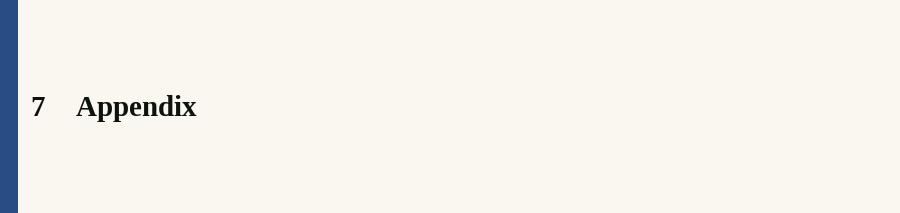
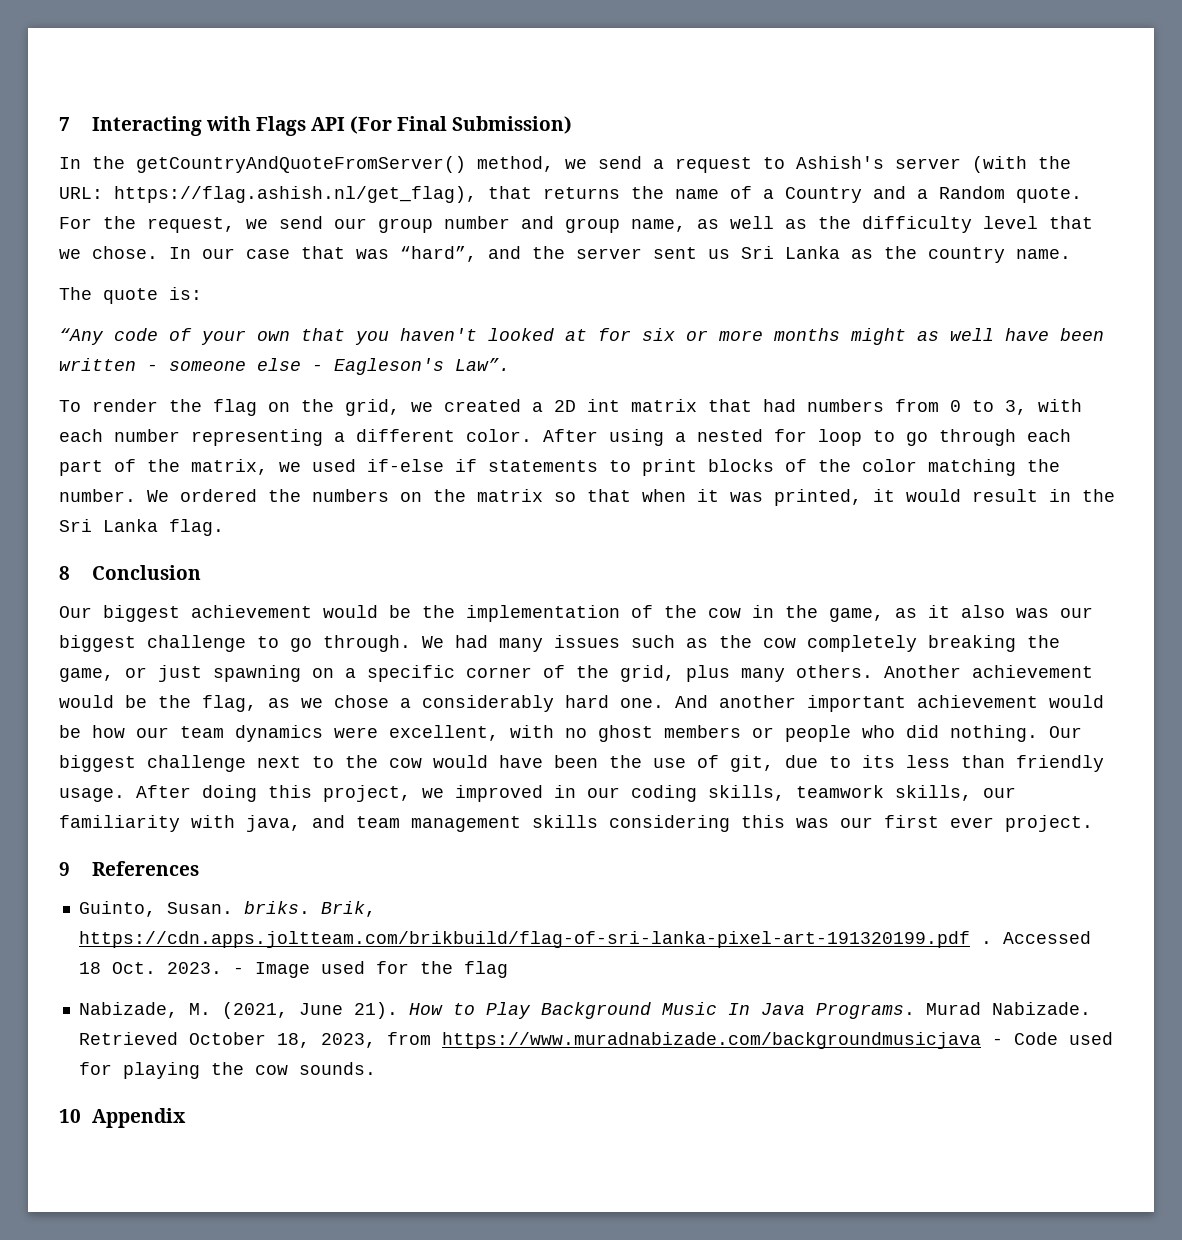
- 7 Appendix
+ 7 Interacting with Flags API (For Final Submission)
+ In the getCountryAndQuoteFromServer() method, we send a request to Ashish's server (with the URL: https://flag.ashish.nl/get_flag), that returns the name of a Country and a Random quote. For the request, we send our group number and group name, as well as the difficulty level that we chose. In our case that was “hard”, and the server sent us Sri Lanka as the country name.
+ The quote is:
+ “Any code of your own that you haven't looked at for six or more months might as well have been written - someone else - Eagleson's Law”.
+ To render the flag on the grid, we created a 2D int matrix that had numbers from 0 to 3, with each number representing a different color. After using a nested for loop to go through each part of the matrix, we used if-else if statements to print blocks of the color matching the number. We ordered the numbers on the matrix so that when it was printed, it would result in the Sri Lanka flag.
+ 8 Conclusion
+ Our biggest achievement would be the implementation of the cow in the game, as it also was our biggest challenge to go through. We had many issues such as the cow completely breaking the game, or just spawning on a specific corner of the grid, plus many others. Another achievement would be the flag, as we chose a considerably hard one. And another important achievement would be how our team dynamics were excellent, with no ghost members or people who did nothing. Our biggest challenge next to the cow would have been the use of git, due to its less than friendly usage. After doing this project, we improved in our coding skills, teamwork skills, our familiarity with java, and team management skills considering this was our first ever project.
+ 9 References
+ Guinto, Susan. briks. Brik, https://cdn.apps.joltteam.com/brikbuild/flag-of-sri-lanka-pixel-art-191320199.pdf . Accessed 18 Oct. 2023. - Image used for the flag
+ Nabizade, M. (2021, June 21). How to Play Background Music In Java Programs. Murad Nabizade. Retrieved October 18, 2023, from https://www.muradnabizade.com/backgroundmusicjava - Code used for playing the cow sounds.
+ 10 Appendix

